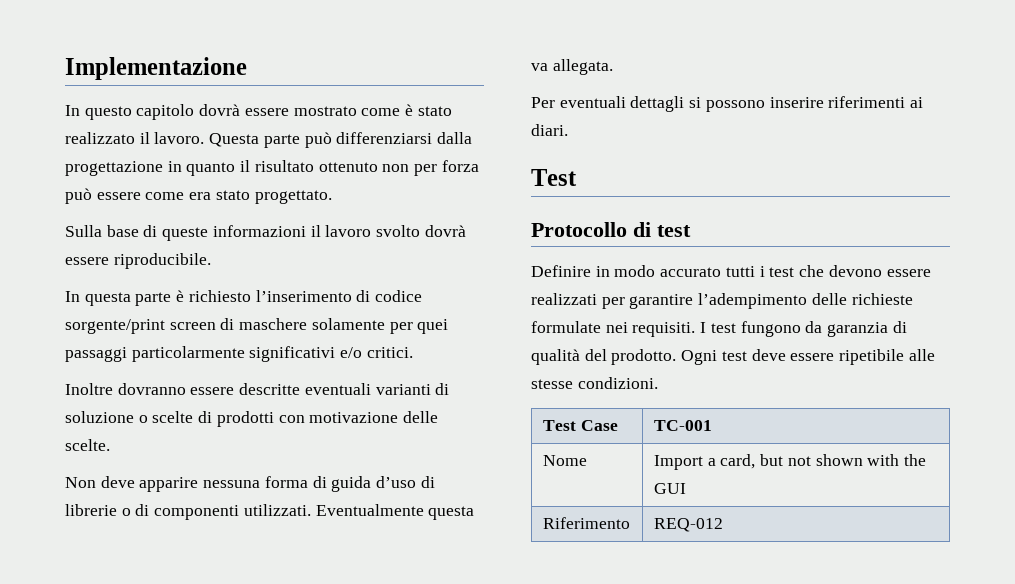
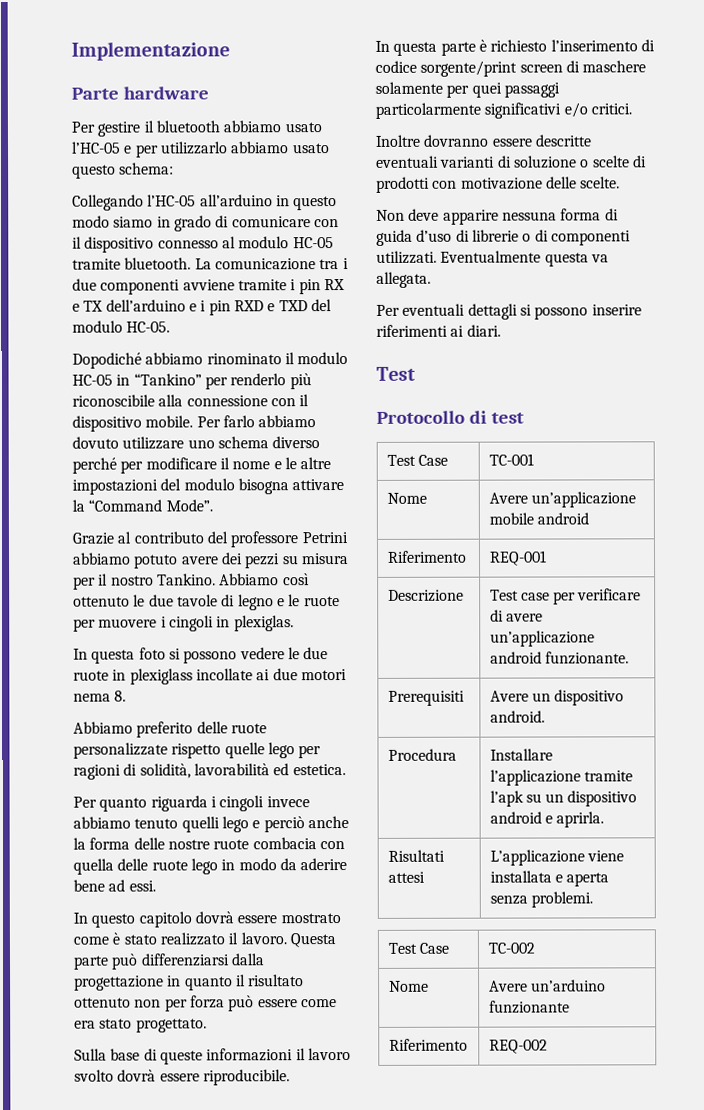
+ Parte hardware
+ Per gestire il bluetooth abbiamo usato l’HC-05 e per utilizzarlo abbiamo usato questo schema:
+ Collegando l’HC-05 all’arduino in questo modo siamo in grado di comunicare con il dispositivo connesso al modulo HC-05 tramite bluetooth. La comunicazione tra i due componenti avviene tramite i pin RX e TX dell’arduino e i pin RXD e TXD del modulo HC-05.
+ Dopodiché abbiamo rinominato il modulo HC-05 in “Tankino” per renderlo più riconoscibile alla connessione con il dispositivo mobile. Per farlo abbiamo dovuto utilizzare uno schema diverso perché per modificare il nome e le altre impostazioni del modulo bisogna attivare la “Command Mode”.
+ Grazie al contributo del professore Petrini abbiamo potuto avere dei pezzi su misura per il nostro Tankino. Abbiamo così ottenuto le due tavole di legno e le ruote per muovere i cingoli in plexiglas.
+ In questa foto si possono vedere le due ruote in plexiglass incollate ai due motori nema 8.
+ Abbiamo preferito delle ruote personalizzate rispetto quelle lego per ragioni di solidità, lavorabilità ed estetica.
+ Per quanto riguarda i cingoli invece abbiamo tenuto quelli lego e perciò anche la forma delle nostre ruote combacia con quella delle ruote lego in modo da aderire bene ad essi.
- Definire in modo accurato tutti i test che devono essere realizzati per garantire l’adempimento delle richieste formulate nei requisiti. I test fungono da garanzia di qualità del prodotto. Ogni test deve essere ripetibile alle stesse condizioni.
  Test Case | TC-001
- Nome | Import a card, but not shown with the GUI
- Riferimento | REQ-012
+ Nome | Avere un’applicazione mobile android
+ Riferimento | REQ-001
+ Descrizione | Test case per verificare di avere un’applicazione android funzionante.
+ Prerequisiti | Avere un dispositivo android.
+ Procedura | Installare l’applicazione tramite l’apk su un dispositivo android e aprirla.
+ Risultati attesi | L’applicazione viene installata e aperta senza problemi.
+ Test Case | TC-002
+ Nome | Avere un’arduino funzionante
+ Riferimento | REQ-002

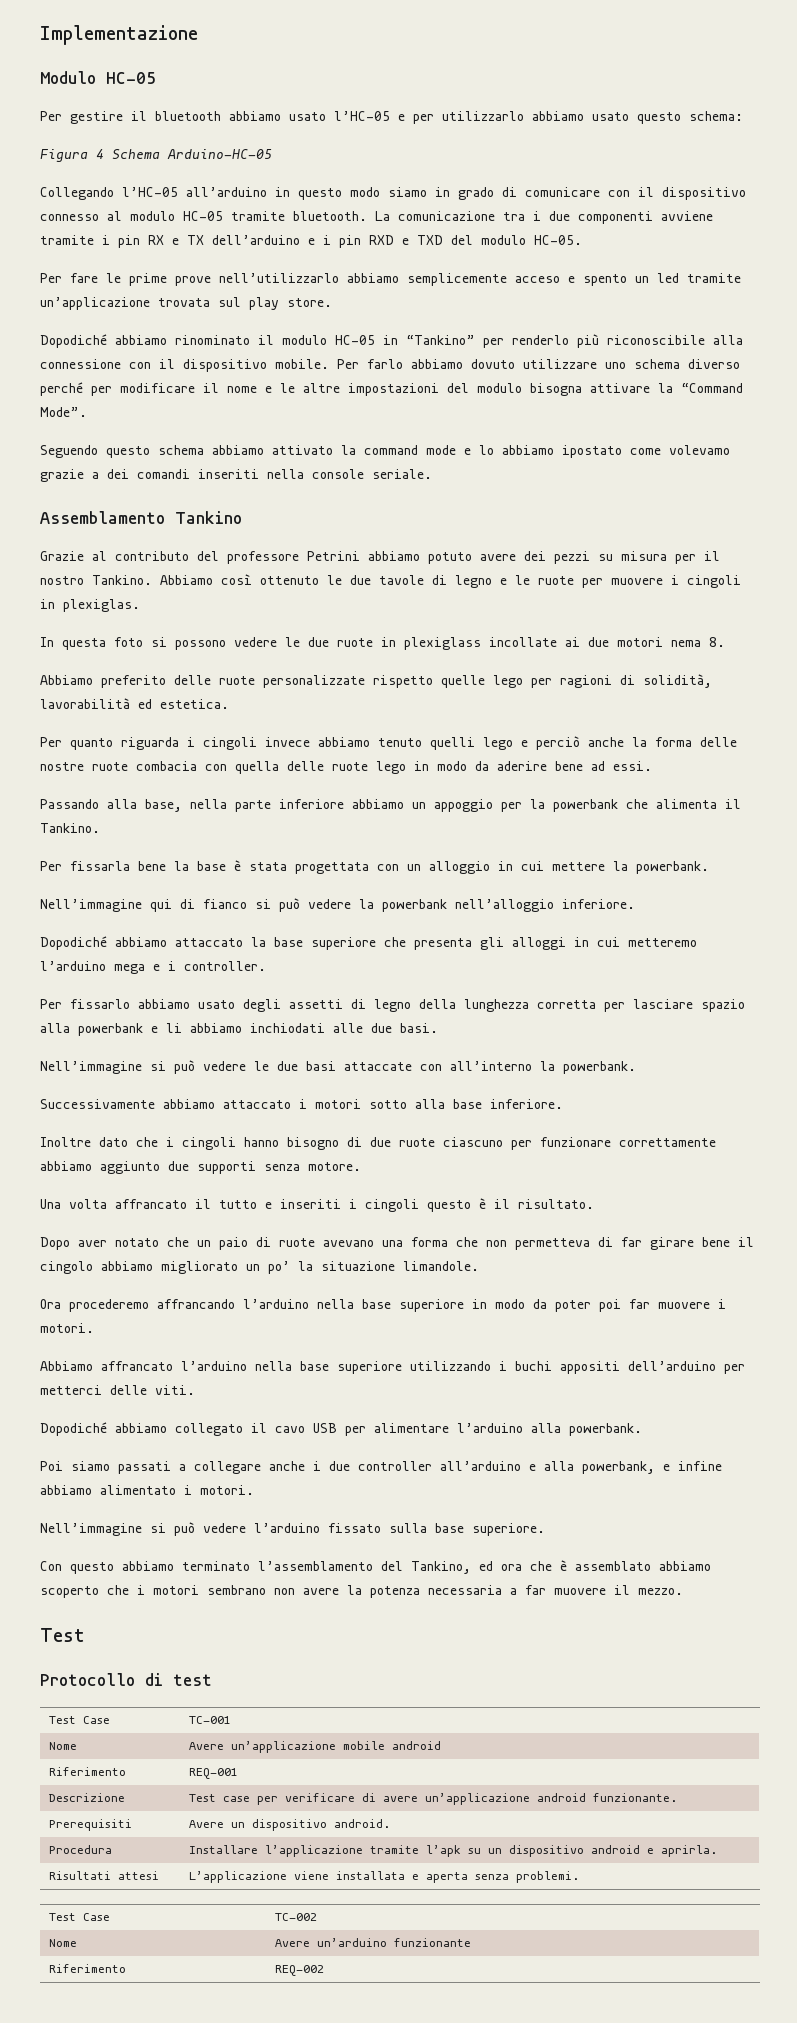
- Parte hardware
+ Modulo HC-05
+ Figura 4 Schema Arduino-HC-05
+ Per fare le prime prove nell’utilizzarlo abbiamo semplicemente acceso e spento un led tramite un’applicazione trovata sul play store.
+ Seguendo questo schema abbiamo attivato la command mode e lo abbiamo ipostato come volevamo grazie a dei comandi inseriti nella console seriale.
+ Assemblamento Tankino
- In questo capitolo dovrà essere mostrato come è stato realizzato il lavoro. Questa parte può differenziarsi dalla progettazione in quanto il risultato ottenuto non per forza può essere come era stato progettato.
- Sulla base di queste informazioni il lavoro svolto dovrà essere riproducibile.
- In questa parte è richiesto l’inserimento di codice sorgente/print screen di maschere solamente per quei passaggi particolarmente significativi e/o critici.
- Inoltre dovranno essere descritte eventuali varianti di soluzione o scelte di prodotti con motivazione delle scelte.
- Non deve apparire nessuna forma di guida d’uso di librerie o di componenti utilizzati. Eventualmente questa va allegata.
- Per eventuali dettagli si possono inserire riferimenti ai diari.
+ Passando alla base, nella parte inferiore abbiamo un appoggio per la powerbank che alimenta il Tankino.
+ Per fissarla bene la base è stata progettata con un alloggio in cui mettere la powerbank.
+ Nell’immagine qui di fianco si può vedere la powerbank nell’alloggio inferiore.
+ Dopodiché abbiamo attaccato la base superiore che presenta gli alloggi in cui metteremo l’arduino mega e i controller.
+ Per fissarlo abbiamo usato degli assetti di legno della lunghezza corretta per lasciare spazio alla powerbank e li abbiamo inchiodati alle due basi.
+ Nell’immagine si può vedere le due basi attaccate con all’interno la powerbank.
+ Successivamente abbiamo attaccato i motori sotto alla base inferiore.
+ Inoltre dato che i cingoli hanno bisogno di due ruote ciascuno per funzionare correttamente abbiamo aggiunto due supporti senza motore.
+ Una volta affrancato il tutto e inseriti i cingoli questo è il risultato.
+ Dopo aver notato che un paio di ruote avevano una forma che non permetteva di far girare bene il cingolo abbiamo migliorato un po’ la situazione limandole.
+ Ora procederemo affrancando l’arduino nella base superiore in modo da poter poi far muovere i motori.
+ Abbiamo affrancato l’arduino nella base superiore utilizzando i buchi appositi dell’arduino per metterci delle viti.
+ Dopodiché abbiamo collegato il cavo USB per alimentare l’arduino alla powerbank.
+ Poi siamo passati a collegare anche i due controller all’arduino e alla powerbank, e infine abbiamo alimentato i motori.
+ Nell’immagine si può vedere l’arduino fissato sulla base superiore.
+ Con questo abbiamo terminato l’assemblamento del Tankino, ed ora che è assemblato abbiamo scoperto che i motori sembrano non avere la potenza necessaria a far muovere il mezzo.

